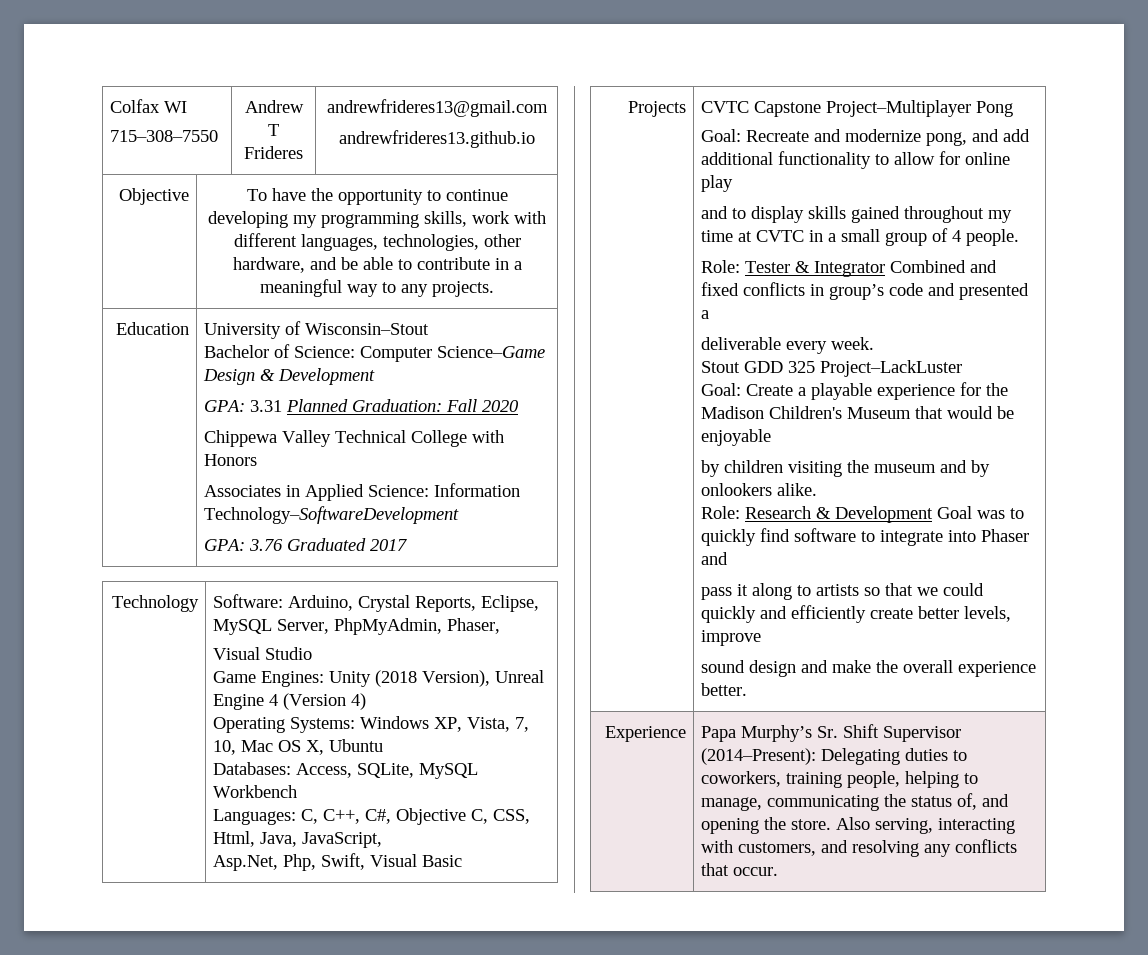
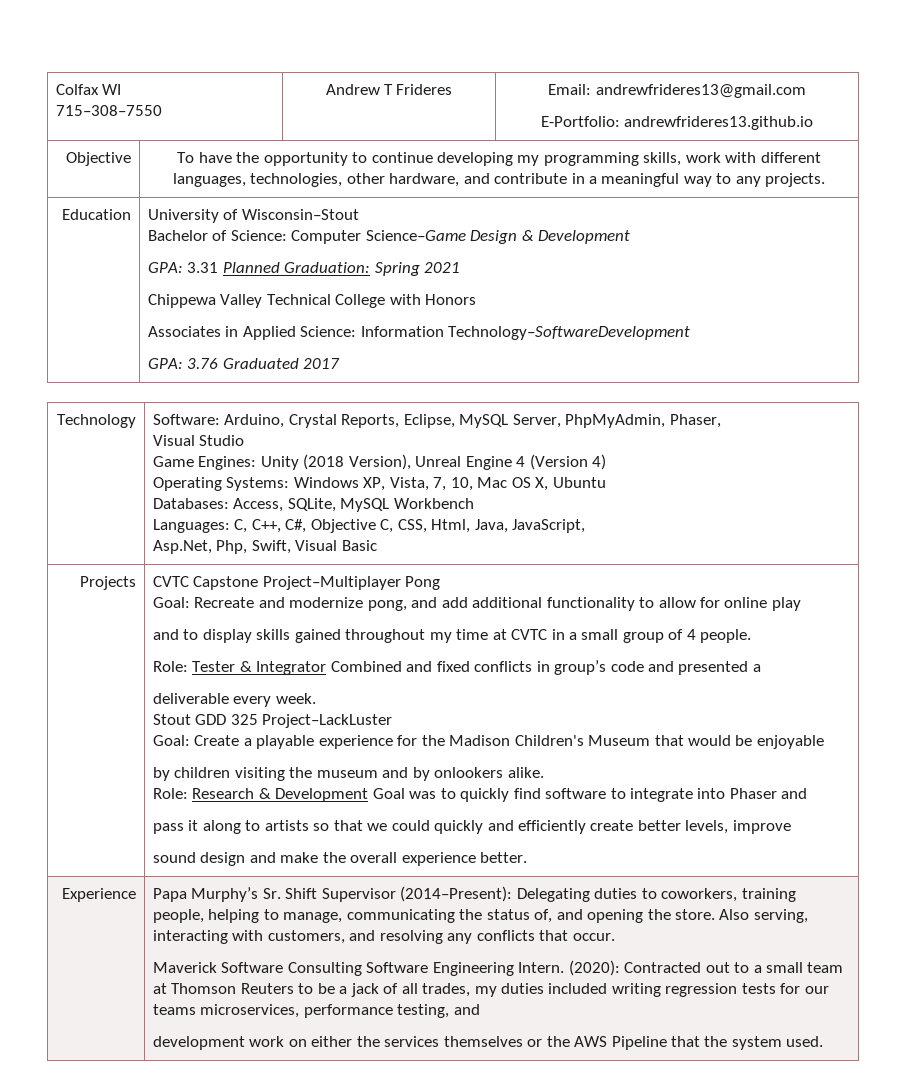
  Colfax WI
- 715–308–7550 | Andrew T Frideres | andrewfrideres13@gmail.com
- andrewfrideres13.github.io
+ 715–308–7550 | Andrew T Frideres | Email: andrewfrideres13@gmail.com
+ E-Portfolio: andrewfrideres13.github.io
- Objective | To have the opportunity to continue developing my programming skills, work with different languages, technologies, other hardware, and be able to contribute in a meaningful way to any projects.
+ Objective | To have the opportunity to continue developing my programming skills, work with different languages, technologies, other hardware, and contribute in a meaningful way to any projects.
  Education | University of Wisconsin–Stout
  Bachelor of Science: Computer Science–Game Design & Development
- GPA: 3.31 Planned Graduation: Fall 2020
+ GPA: 3.31 Planned Graduation: Spring 2021
+ Maverick Software Consulting Software Engineering Intern. (2020): Contracted out to a small team at Thomson Reuters to be a jack of all trades, my duties included writing regression tests for our teams microservices, performance testing, and
+ development work on either the services themselves or the AWS Pipeline that the system used.

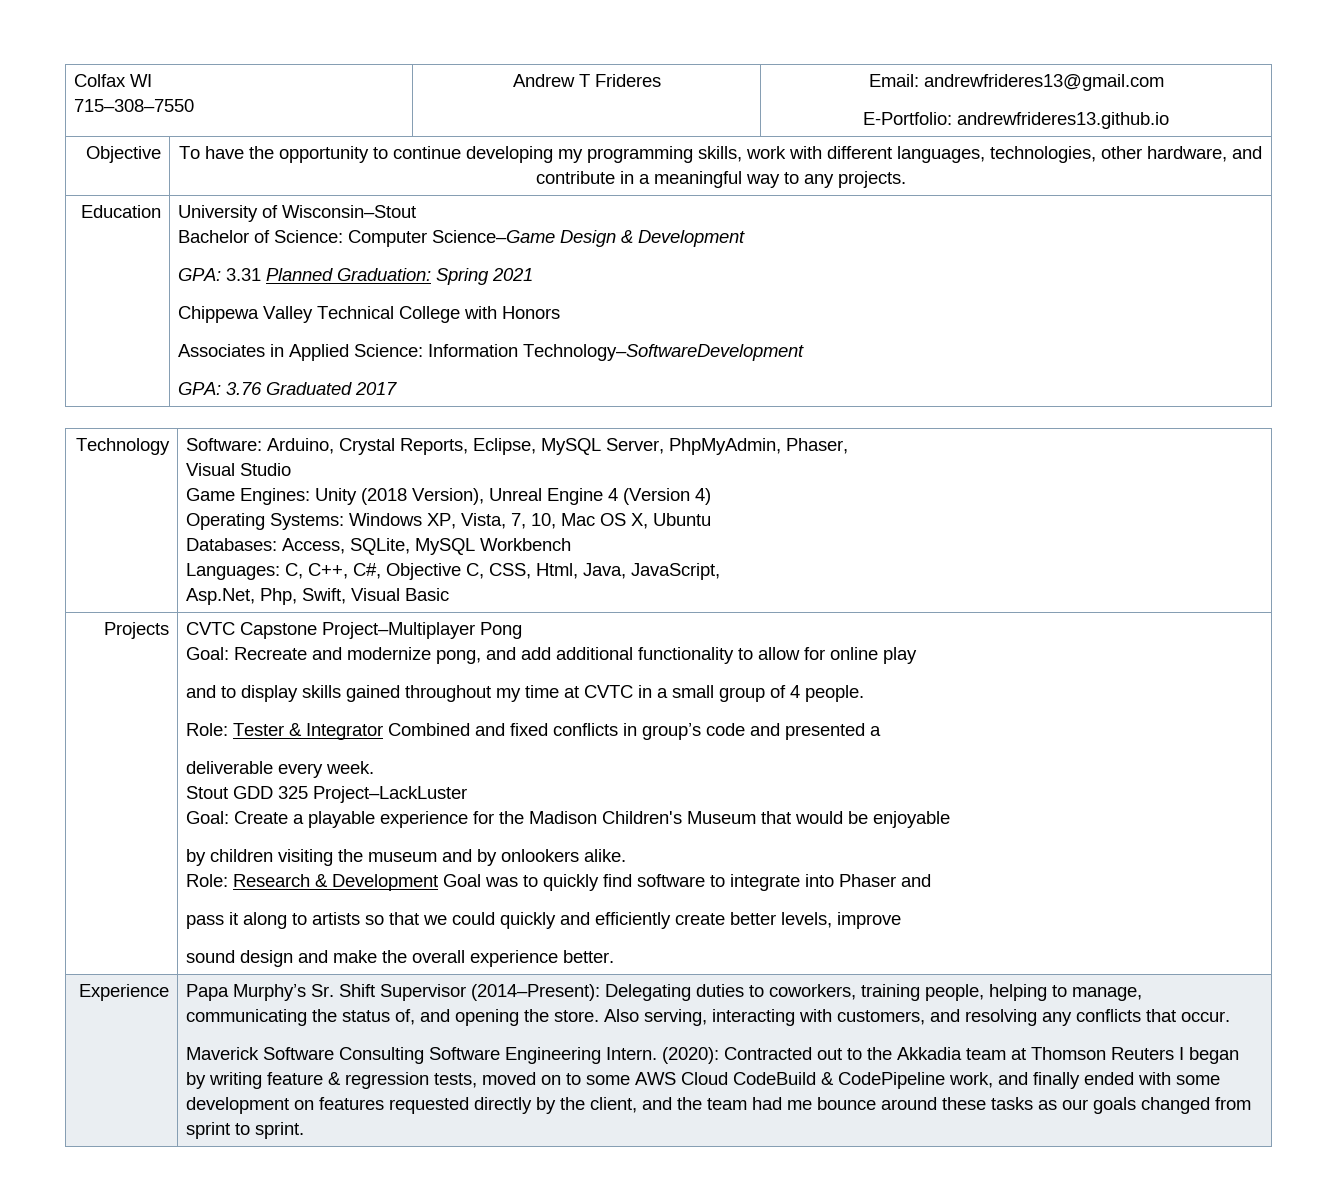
- (2020): Contracted out to a small team at Thomson Reuters to be a jack of all trades, my duties included writing regression tests for our teams microservices, performance testing, and
- development work on either the services themselves or the AWS Pipeline that the system used.
+ (2020): Contracted out to the Akkadia team at Thomson Reuters I began by writing feature & regression tests, moved on to some AWS Cloud CodeBuild & CodePipeline work, and finally ended with some development on features requested directly by the client, and the team had me bounce around these tasks as our goals changed from sprint to sprint.

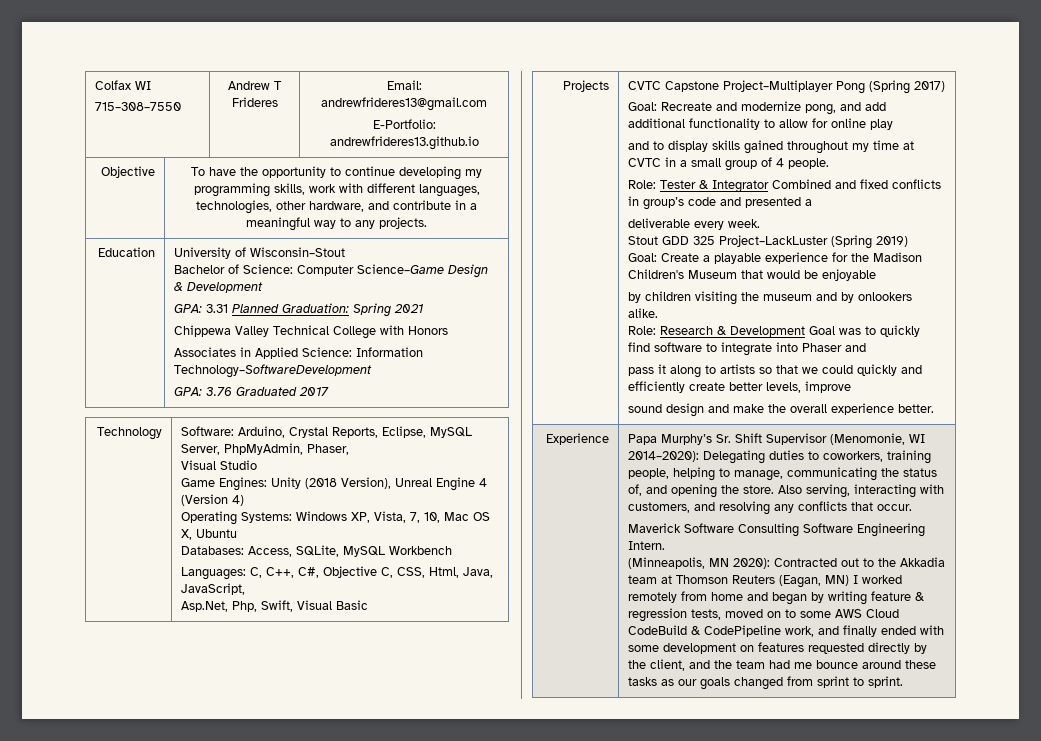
- CVTC Capstone Project–Multiplayer Pong
+ CVTC Capstone Project–Multiplayer Pong (Spring 2017)
- Stout GDD 325 Project–LackLuster
+ Stout GDD 325 Project–LackLuster (Spring 2019)
- Papa Murphy’s Sr. Shift Supervisor (2014–Present): Delegating duties to coworkers, training people, helping to manage, communicating the status of, and opening the store.
+ Papa Murphy’s Sr. Shift Supervisor (Menomonie, WI 2014–2020): Delegating duties to coworkers, training people, helping to manage, communicating the status of, and opening the store.
- Maverick Software Consulting Software Engineering Intern. (2020):
+ Maverick Software Consulting Software Engineering Intern.
+ (Minneapolis, MN 2020):
- Contracted out to the Akkadia team at Thomson Reuters I began by writing feature & regression tests, moved on to some AWS Cloud CodeBuild & CodePipeline work, and finally ended with some development on features requested directly by the client, and the team had me bounce around these tasks as our goals changed from sprint to sprint.
+ Contracted out to the Akkadia team at Thomson Reuters (Eagan, MN) I worked remotely from home and began by writing feature & regression tests, moved on to some AWS Cloud CodeBuild & CodePipeline work, and finally ended with some development on features requested directly by the client, and the team had me bounce around these tasks as our goals changed from sprint to sprint.

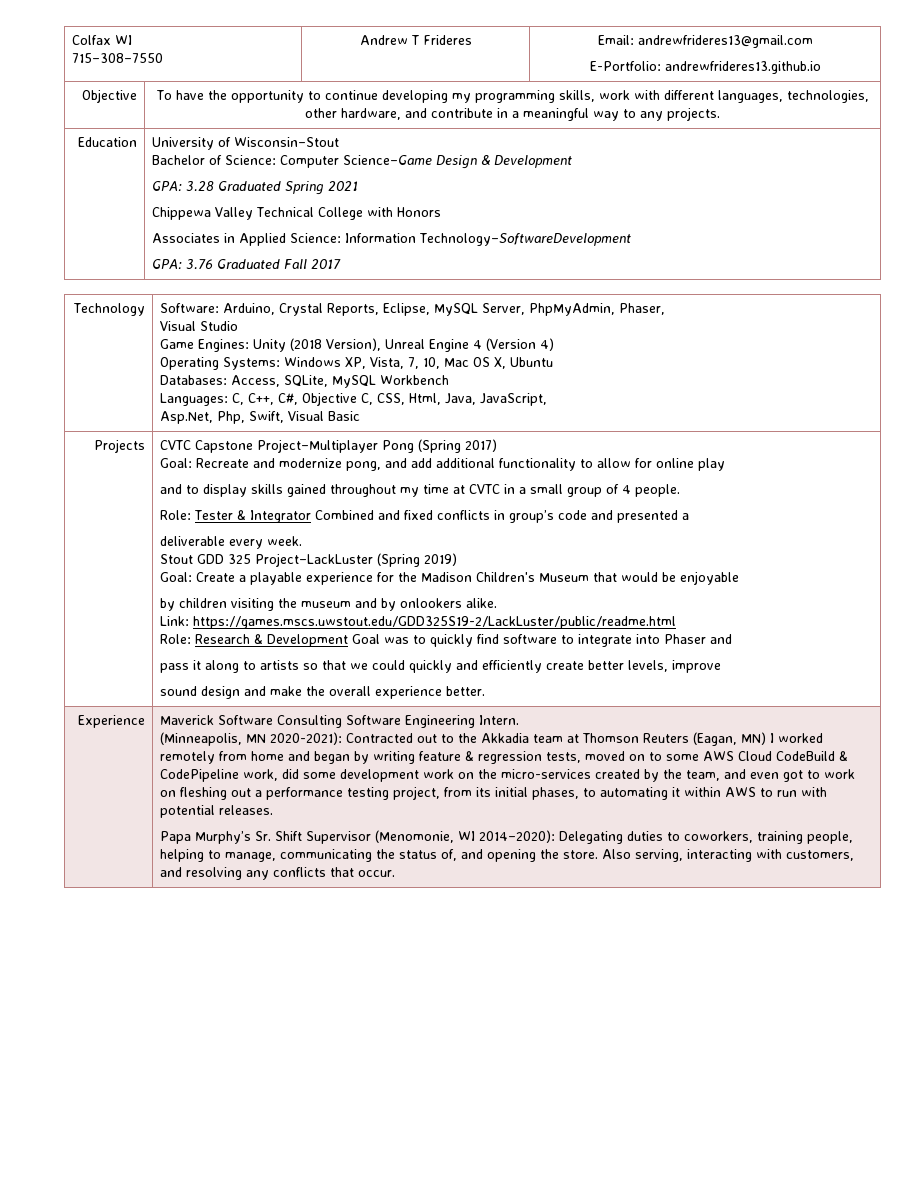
  Education | University of Wisconsin–Stout
  Bachelor of Science: Computer Science–Game Design & Development
- GPA: 3.31 Planned Graduation: Spring 2021
+ GPA: 3.28 Graduated Spring 2021
  Chippewa Valley Technical College with Honors
  Associates in Applied Science: Information Technology–SoftwareDevelopment
- GPA: 3.76 Graduated 2017
+ GPA: 3.76 Graduated Fall 2017
+ Link: https://games.mscs.uwstout.edu/GDD325S19-2/LackLuster/public/readme.html
+ Maverick Software Consulting Software Engineering Intern.
+ (Minneapolis, MN 2020-2021): Contracted out to the Akkadia team at Thomson Reuters (Eagan, MN) I worked remotely from home and began by writing feature & regression tests, moved on to some AWS Cloud CodeBuild & CodePipeline work, did some development work on the micro-services created by the team, and even got to work on fleshing out a performance testing project, from its initial phases, to automating it within AWS to run with potential releases.
- Maverick Software Consulting Software Engineering Intern.
- (Minneapolis, MN 2020): Contracted out to the Akkadia team at Thomson Reuters (Eagan, MN) I worked remotely from home and began by writing feature & regression tests, moved on to some AWS Cloud CodeBuild & CodePipeline work, and finally ended with some development on features requested directly by the client, and the team had me bounce around these tasks as our goals changed from sprint to sprint.

